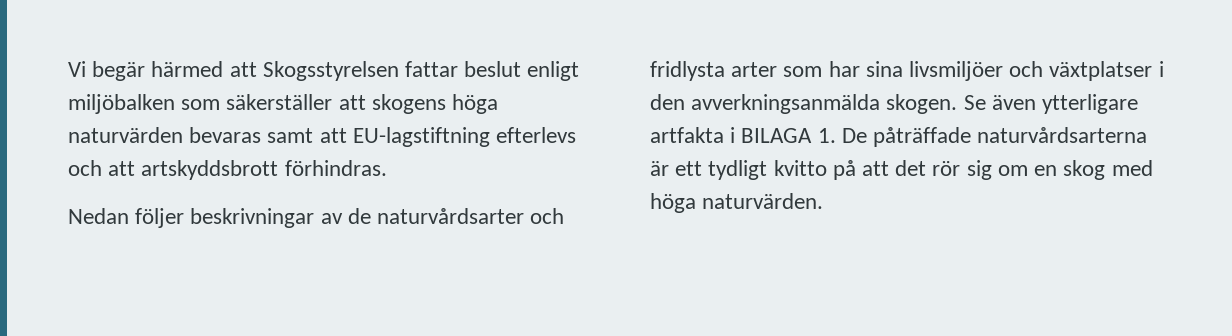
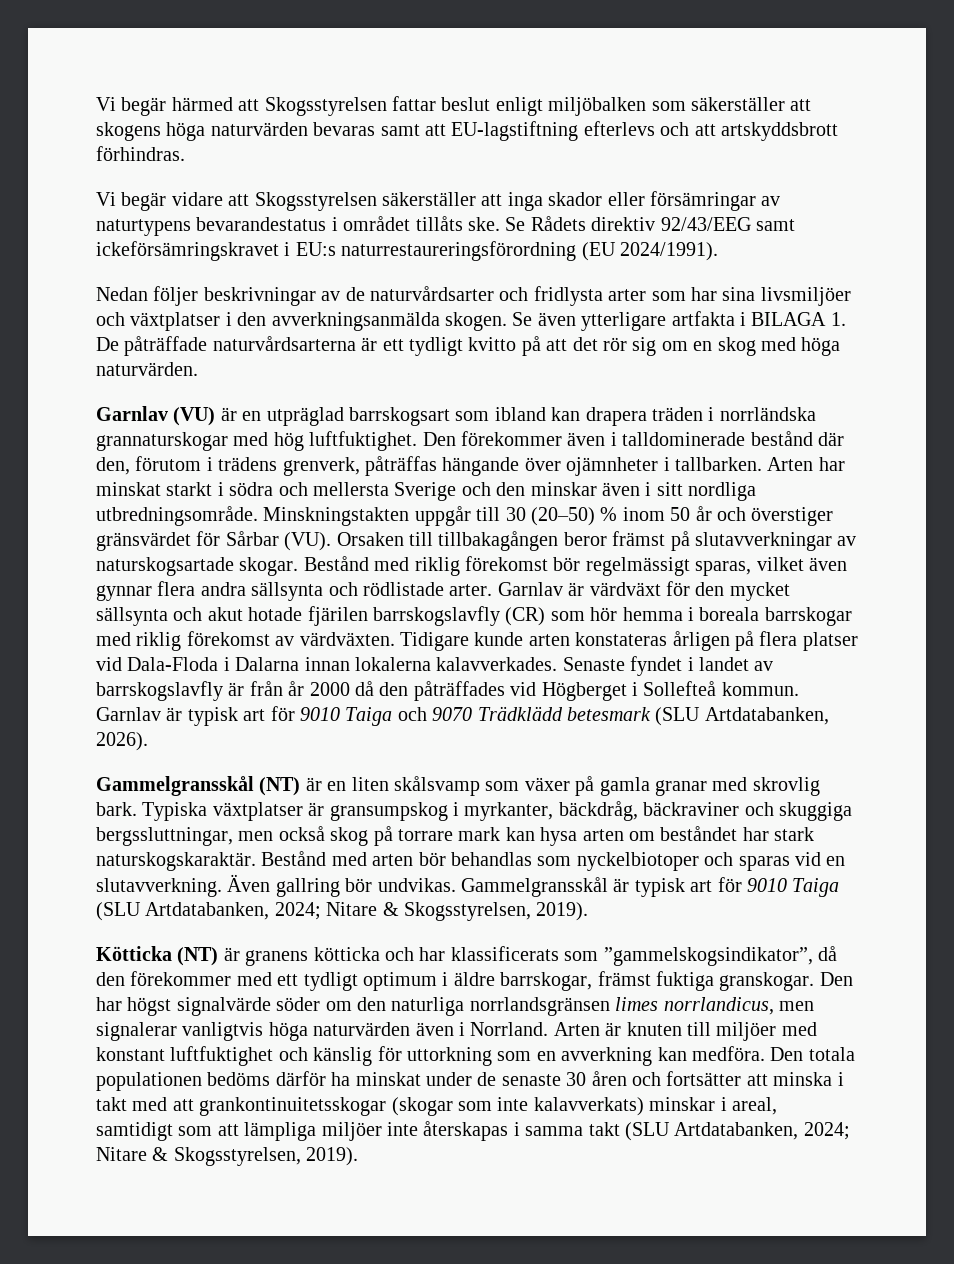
+ Vi begär vidare att Skogsstyrelsen säkerställer att inga skador eller försämringar av naturtypens bevarandestatus i området tillåts ske. Se Rådets direktiv 92/43/EEG samt ickeförsämringskravet i EU:s naturrestaureringsförordning (EU 2024/1991).
+ Garnlav (VU) är en utpräglad barrskogsart som ibland kan drapera träden i norrländska grannaturskogar med hög luftfuktighet. Den förekommer även i talldominerade bestånd där den, förutom i trädens grenverk, påträffas hängande över ojämnheter i tallbarken. Arten har minskat starkt i södra och mellersta Sverige och den minskar även i sitt nordliga utbredningsområde. Minskningstakten uppgår till 30 (20–50) % inom 50 år och överstiger gränsvärdet för Sårbar (VU). Orsaken till tillbakagången beror främst på slutavverkningar av naturskogsartade skogar. Bestånd med riklig förekomst bör regelmässigt sparas, vilket även gynnar flera andra sällsynta och rödlistade arter. Garnlav är värdväxt för den mycket sällsynta och akut hotade fjärilen barrskogslavfly (CR) som hör hemma i boreala barrskogar med riklig förekomst av värdväxten. Tidigare kunde arten konstateras årligen på flera platser vid Dala-Floda i Dalarna innan lokalerna kalavverkades. Senaste fyndet i landet av barrskogslavfly är från år 2000 då den påträffades vid Högberget i Sollefteå kommun. Garnlav är typisk art för 9010 Taiga och 9070 Trädklädd betesmark (SLU Artdatabanken, 2026).
+ Gammelgransskål (NT) är en liten skålsvamp som växer på gamla granar med skrovlig bark. Typiska växtplatser är gransumpskog i myrkanter, bäckdråg, bäckraviner och skuggiga bergssluttningar, men också skog på torrare mark kan hysa arten om beståndet har stark naturskogskaraktär. Bestånd med arten bör behandlas som nyckelbiotoper och sparas vid en slutavverkning. Även gallring bör undvikas. Gammelgransskål är typisk art för 9010 Taiga (SLU Artdatabanken, 2024; Nitare & Skogsstyrelsen, 2019).
+ Kötticka (NT) är granens kötticka och har klassificerats som ”gammelskogsindikator”, då den förekommer med ett tydligt optimum i äldre barrskogar, främst fuktiga granskogar. Den har högst signalvärde söder om den naturliga norrlandsgränsen limes norrlandicus, men signalerar vanligtvis höga naturvärden även i Norrland. Arten är knuten till miljöer med konstant luftfuktighet och känslig för uttorkning som en avverkning kan medföra. Den totala populationen bedöms därför ha minskat under de senaste 30 åren och fortsätter att minska i takt med att grankontinuitetsskogar (skogar som inte kalavverkats) minskar i areal, samtidigt som att lämpliga miljöer inte återskapas i samma takt (SLU Artdatabanken, 2024; Nitare & Skogsstyrelsen, 2019).

